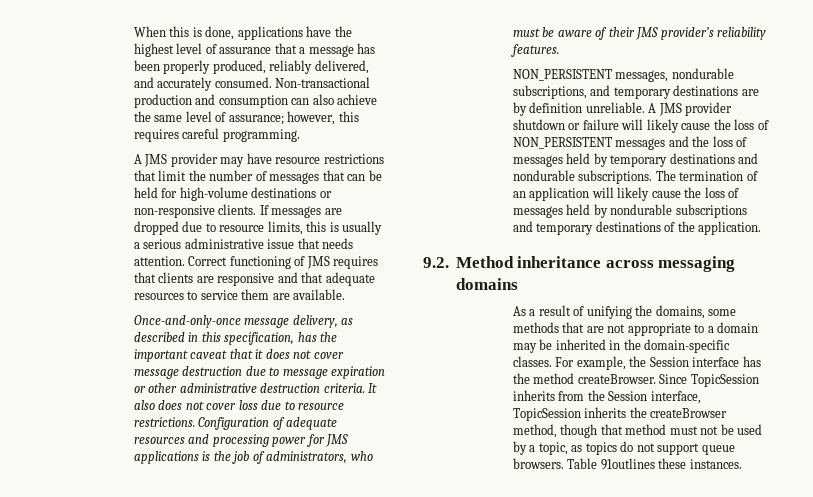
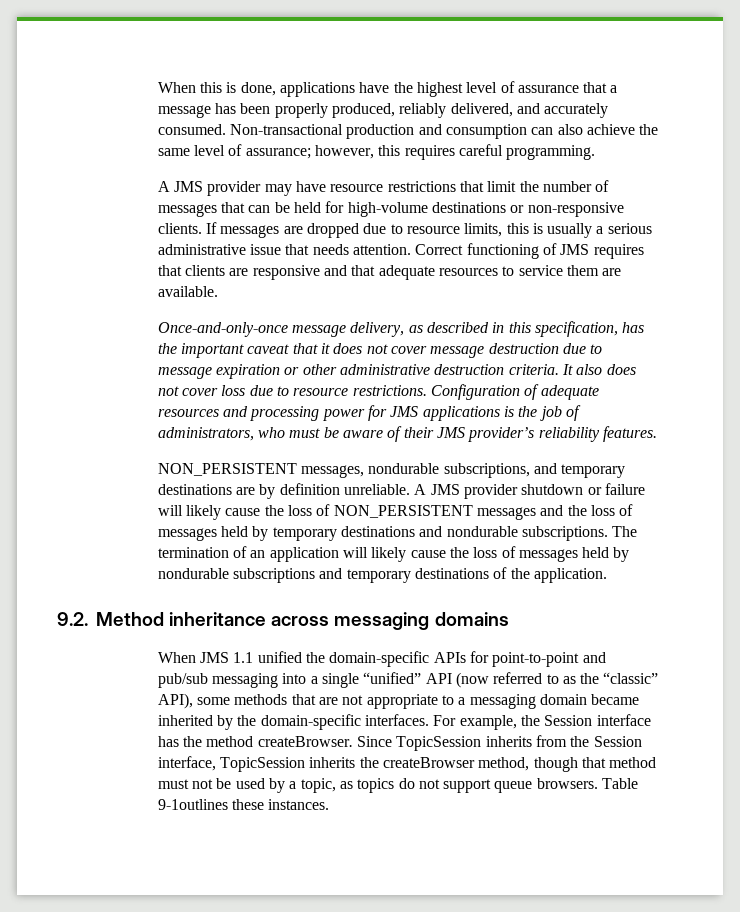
- As a result of unifying the domains, some methods that are not appropriate to a domain may be inherited in the domain-specific classes.
+ When JMS 1.1 unified the domain-specific APIs for point-to-point and pub/sub messaging into a single “unified” API (now referred to as the “classic” API), some methods that are not appropriate to a messaging domain became inherited by the domain-specific interfaces.
- Table 91outlines these instances.
+ Table 9-1outlines these instances.

